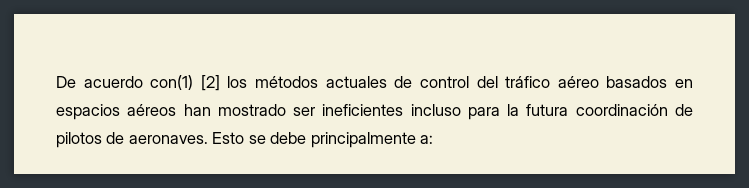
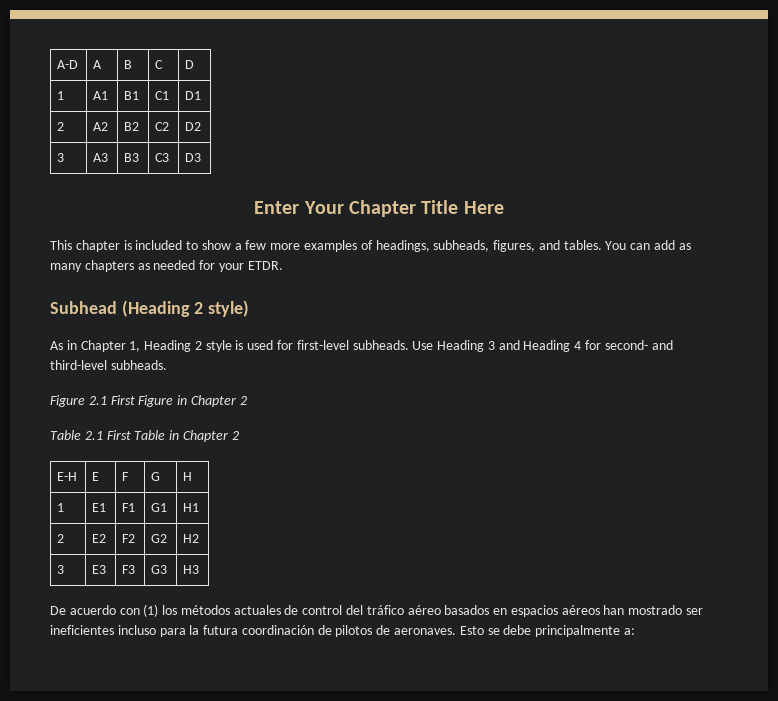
- De acuerdo con(1) [2] los métodos actuales de control del tráfico aéreo basados en espacios aéreos han mostrado ser ineficientes incluso para la futura coordinación de pilotos de aeronaves.
+ A-D | A | B | C | D
+ 1 | A1 | B1 | C1 | D1
+ 2 | A2 | B2 | C2 | D2
+ 3 | A3 | B3 | C3 | D3
+ Enter Your Chapter Title Here
+ This chapter is included to show a few more examples of headings, subheads, figures, and tables. You can add as many chapters as needed for your ETDR.
+ Subhead (Heading 2 style)
+ As in Chapter 1, Heading 2 style is used for first-level subheads. Use Heading 3 and Heading 4 for second- and third-level subheads.
+ Figure 2.1 First Figure in Chapter 2
+ Table 2.1 First Table in Chapter 2
+ E-H | E | F | G | H
+ 1 | E1 | F1 | G1 | H1
+ 2 | E2 | F2 | G2 | H2
+ 3 | E3 | F3 | G3 | H3
+ De acuerdo con (1) los métodos actuales de control del tráfico aéreo basados en espacios aéreos han mostrado ser ineficientes incluso para la futura coordinación de pilotos de aeronaves.

